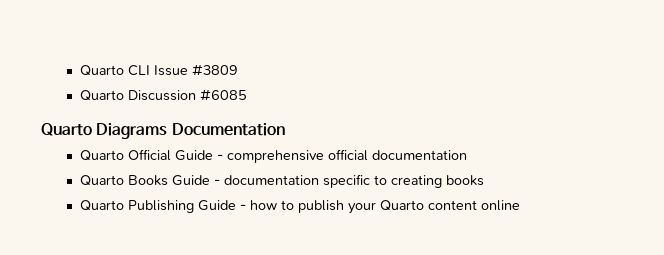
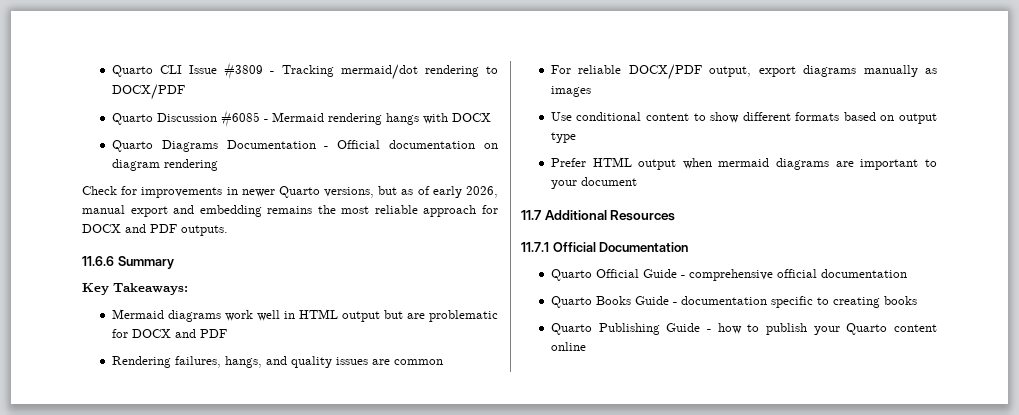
- Quarto CLI Issue #3809
- Quarto Discussion #6085
- Quarto Diagrams Documentation
+ Quarto CLI Issue #3809 - Tracking mermaid/dot rendering to DOCX/PDF
+ Quarto Discussion #6085 - Mermaid rendering hangs with DOCX
+ Quarto Diagrams Documentation - Official documentation on diagram rendering
+ Check for improvements in newer Quarto versions, but as of early 2026, manual export and embedding remains the most reliable approach for DOCX and PDF outputs.
+ 11.6.6 Summary
+ Key Takeaways:
+ Mermaid diagrams work well in HTML output but are problematic for DOCX and PDF
+ Rendering failures, hangs, and quality issues are common
+ For reliable DOCX/PDF output, export diagrams manually as images
+ Use conditional content to show different formats based on output type
+ Prefer HTML output when mermaid diagrams are important to your document
+ 11.7 Additional Resources
+ 11.7.1 Official Documentation

